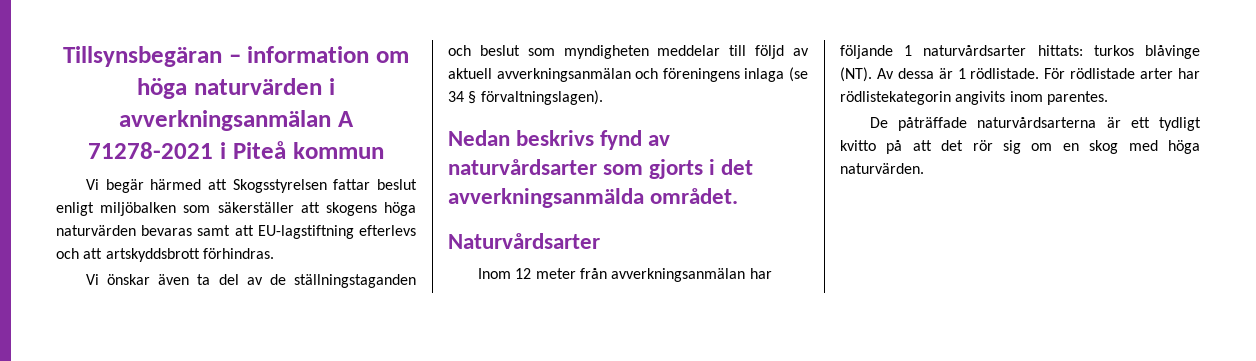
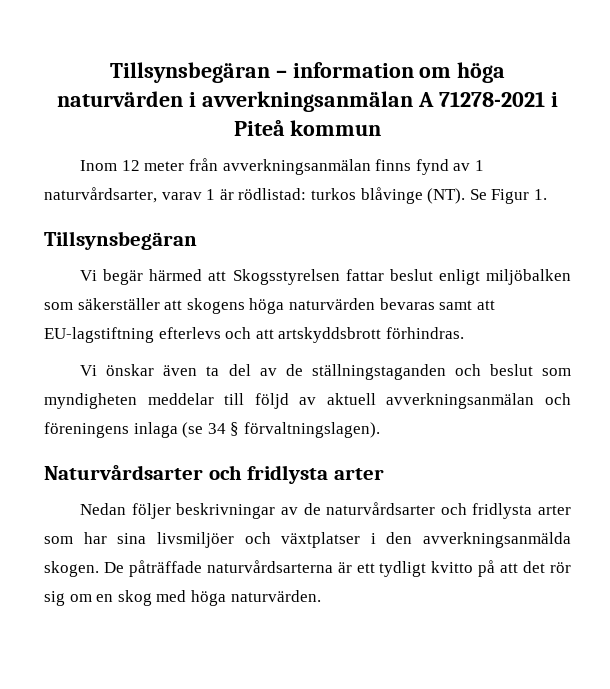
+ Inom 12 meter från avverkningsanmälan finns fynd av 1 naturvårdsarter, varav 1 är rödlistad: turkos blåvinge (NT). Se Figur 1.
+ Tillsynsbegäran
- Nedan beskrivs fynd av naturvårdsarter som gjorts i det avverkningsanmälda området.
- Naturvårdsarter
- Inom 12 meter från avverkningsanmälan har följande 1 naturvårdsarter hittats: turkos blåvinge (NT). Av dessa är 1 rödlistade. För rödlistade arter har rödlistekategorin angivits inom parentes.
- De påträffade naturvårdsarterna är ett tydligt kvitto på att det rör sig om en skog med höga naturvärden.
+ Naturvårdsarter och fridlysta arter
+ Nedan följer beskrivningar av de naturvårdsarter och fridlysta arter som har sina livsmiljöer och växtplatser i den avverkningsanmälda skogen. De påträffade naturvårdsarterna är ett tydligt kvitto på att det rör sig om en skog med höga naturvärden.

